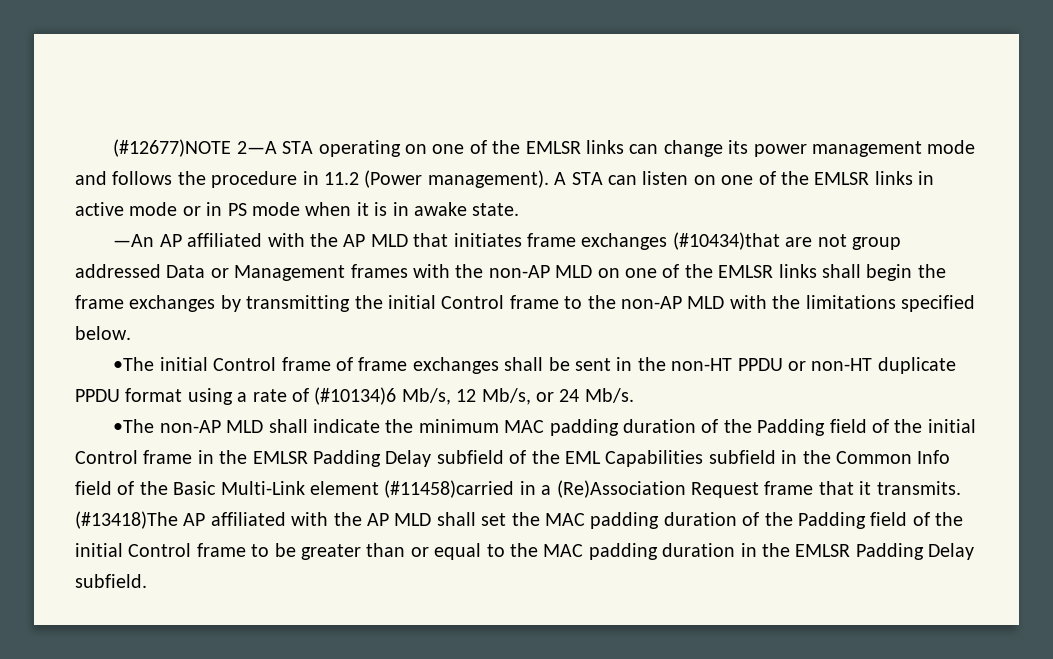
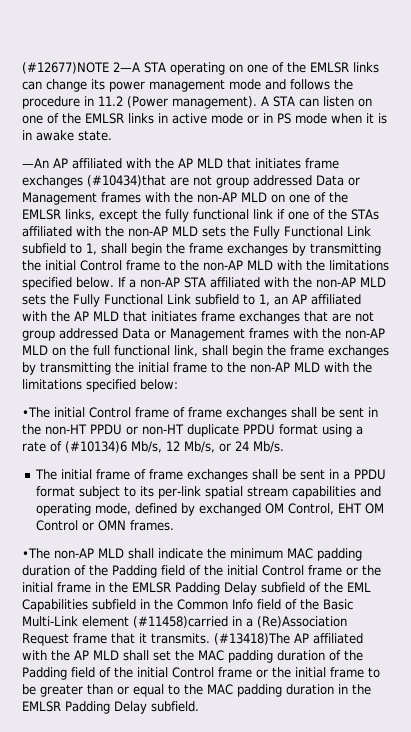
- —An AP affiliated with the AP MLD that initiates frame exchanges (#10434)that are not group addressed Data or Management frames with the non-AP MLD on one of the EMLSR links shall begin the frame exchanges by transmitting the initial Control frame to the non-AP MLD with the limitations specified below.
+ —An AP affiliated with the AP MLD that initiates frame exchanges (#10434)that are not group addressed Data or Management frames with the non-AP MLD on one of the EMLSR links, except the fully functional link if one of the STAs affiliated with the non-AP MLD sets the Fully Functional Link subfield to 1, shall begin the frame exchanges by transmitting the initial Control frame to the non-AP MLD with the limitations specified below. If a non-AP STA affiliated with the non-AP MLD sets the Fully Functional Link subfield to 1, an AP affiliated with the AP MLD that initiates frame exchanges that are not group addressed Data or Management frames with the non-AP MLD on the full functional link, shall begin the frame exchanges by transmitting the initial frame to the non-AP MLD with the limitations specified below:
+ The initial frame of frame exchanges shall be sent in a PPDU format subject to its per-link spatial stream capabilities and operating mode, defined by exchanged OM Control, EHT OM Control or OMN frames.
- •The non-AP MLD shall indicate the minimum MAC padding duration of the Padding field of the initial Control frame in the EMLSR Padding Delay subfield of the EML Capabilities subfield in the Common Info field of the Basic Multi-Link element (#11458)carried in a (Re)Association Request frame that it transmits.
+ •The non-AP MLD shall indicate the minimum MAC padding duration of the Padding field of the initial Control frame or the initial frame in the EMLSR Padding Delay subfield of the EML Capabilities subfield in the Common Info field of the Basic Multi-Link element (#11458)carried in a (Re)Association Request frame that it transmits.
- (#13418)The AP affiliated with the AP MLD shall set the MAC padding duration of the Padding field of the initial Control frame to be greater than or equal to the MAC padding duration in the EMLSR Padding Delay subfield.
+ (#13418)The AP affiliated with the AP MLD shall set the MAC padding duration of the Padding field of the initial Control frame or the initial frame to be greater than or equal to the MAC padding duration in the EMLSR Padding Delay subfield.

